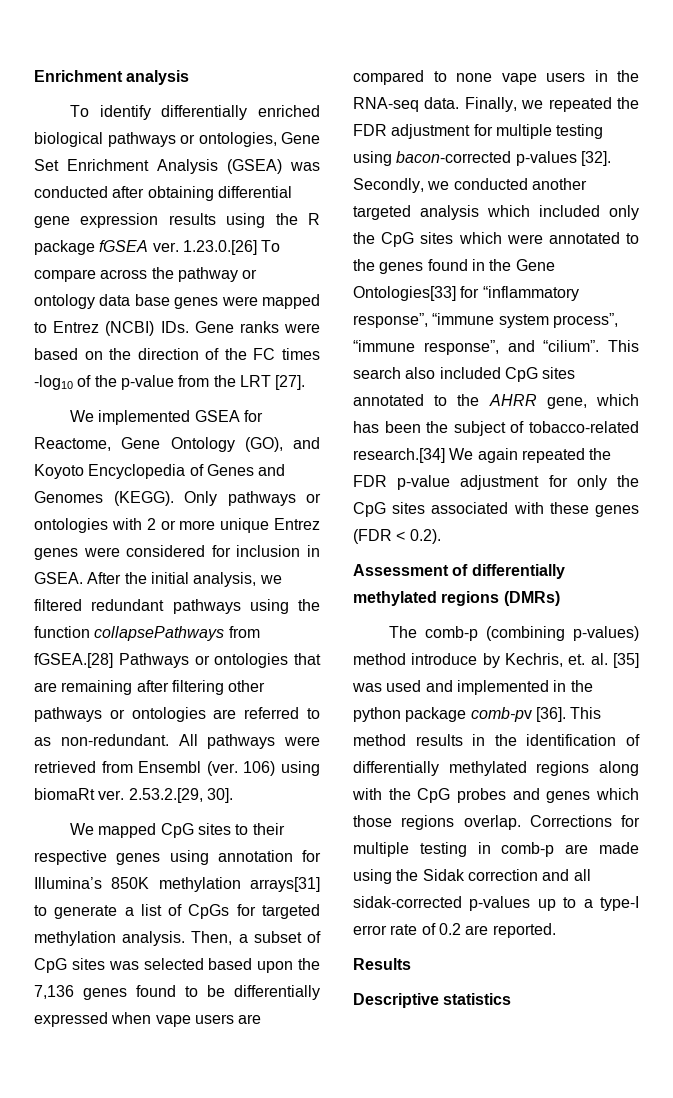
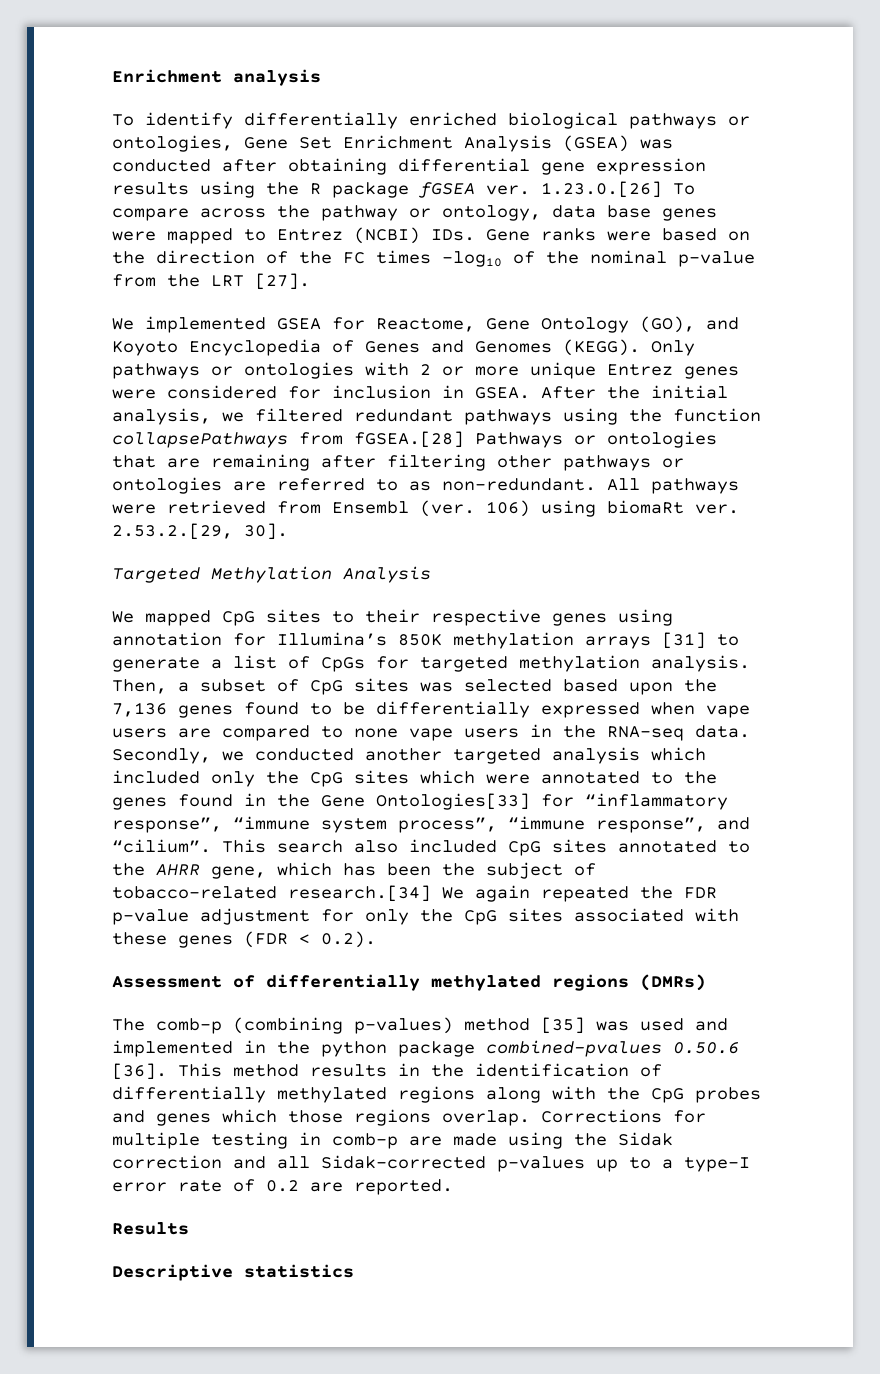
- 1.23.0.[26] To compare across the pathway or ontology data base genes were mapped to Entrez (NCBI) IDs. Gene ranks were based on the direction of the FC times -log10 of the p-value from the LRT [27].
+ 1.23.0.[26] To compare across the pathway or ontology, data base genes were mapped to Entrez (NCBI) IDs. Gene ranks were based on the direction of the FC times -log10 of the nominal p-value from the LRT [27].
+ Targeted Methylation Analysis
- We mapped CpG sites to their respective genes using annotation for Illumina’s 850K methylation arrays[31] to generate a list of CpGs for targeted methylation analysis.
+ We mapped CpG sites to their respective genes using annotation for Illumina’s 850K methylation arrays [31] to generate a list of CpGs for targeted methylation analysis.
- Finally, we repeated the FDR adjustment for multiple testing using bacon-corrected p-values [32].
- The comb-p (combining p-values) method introduce by Kechris, et. al. [35] was used and implemented in the python package comb-pv [36].
+ The comb-p (combining p-values) method [35] was used and implemented in the python package combined-pvalues 0.50.6 [36].
- Corrections for multiple testing in comb-p are made using the Sidak correction and all sidak-corrected p-values up to a type-I error rate of 0.2 are reported.
+ Corrections for multiple testing in comb-p are made using the Sidak correction and all Sidak-corrected p-values up to a type-I error rate of 0.2 are reported.

